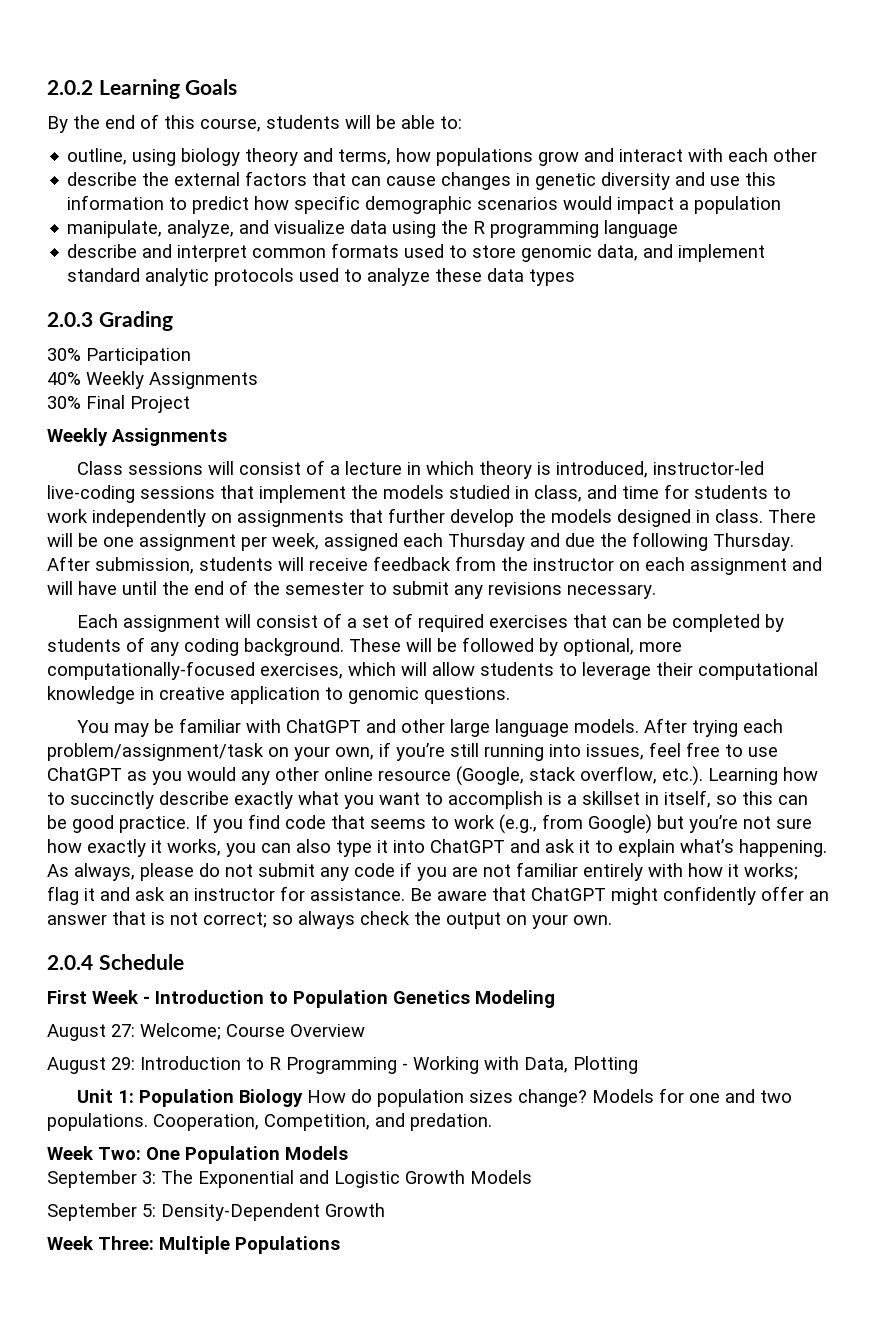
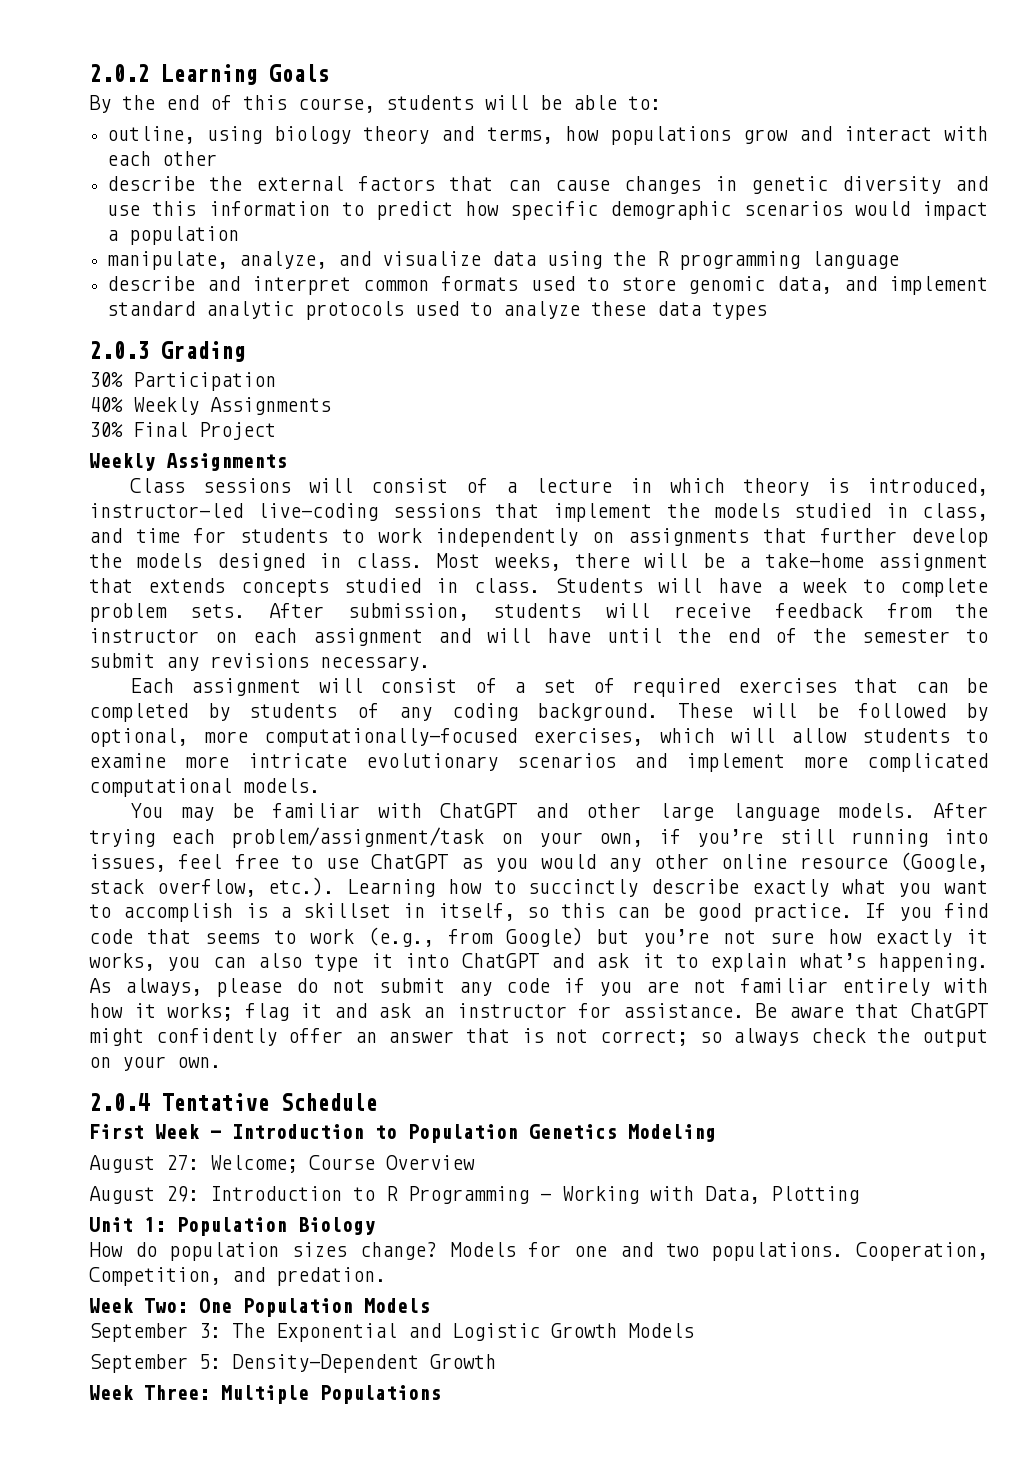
- There will be one assignment per week, assigned each Thursday and due the following Thursday.
+ Most weeks, there will be a take-home assignment that extends concepts studied in class. Students will have a week to complete problem sets.
- These will be followed by optional, more computationally-focused exercises, which will allow students to leverage their computational knowledge in creative application to genomic questions.
+ These will be followed by optional, more computationally-focused exercises, which will allow students to examine more intricate evolutionary scenarios and implement more complicated computational models.
- 2.0.4 Schedule
+ 2.0.4 Tentative Schedule
- Unit 1: Population Biology How do population sizes change?
+ Unit 1: Population Biology
+ How do population sizes change?

